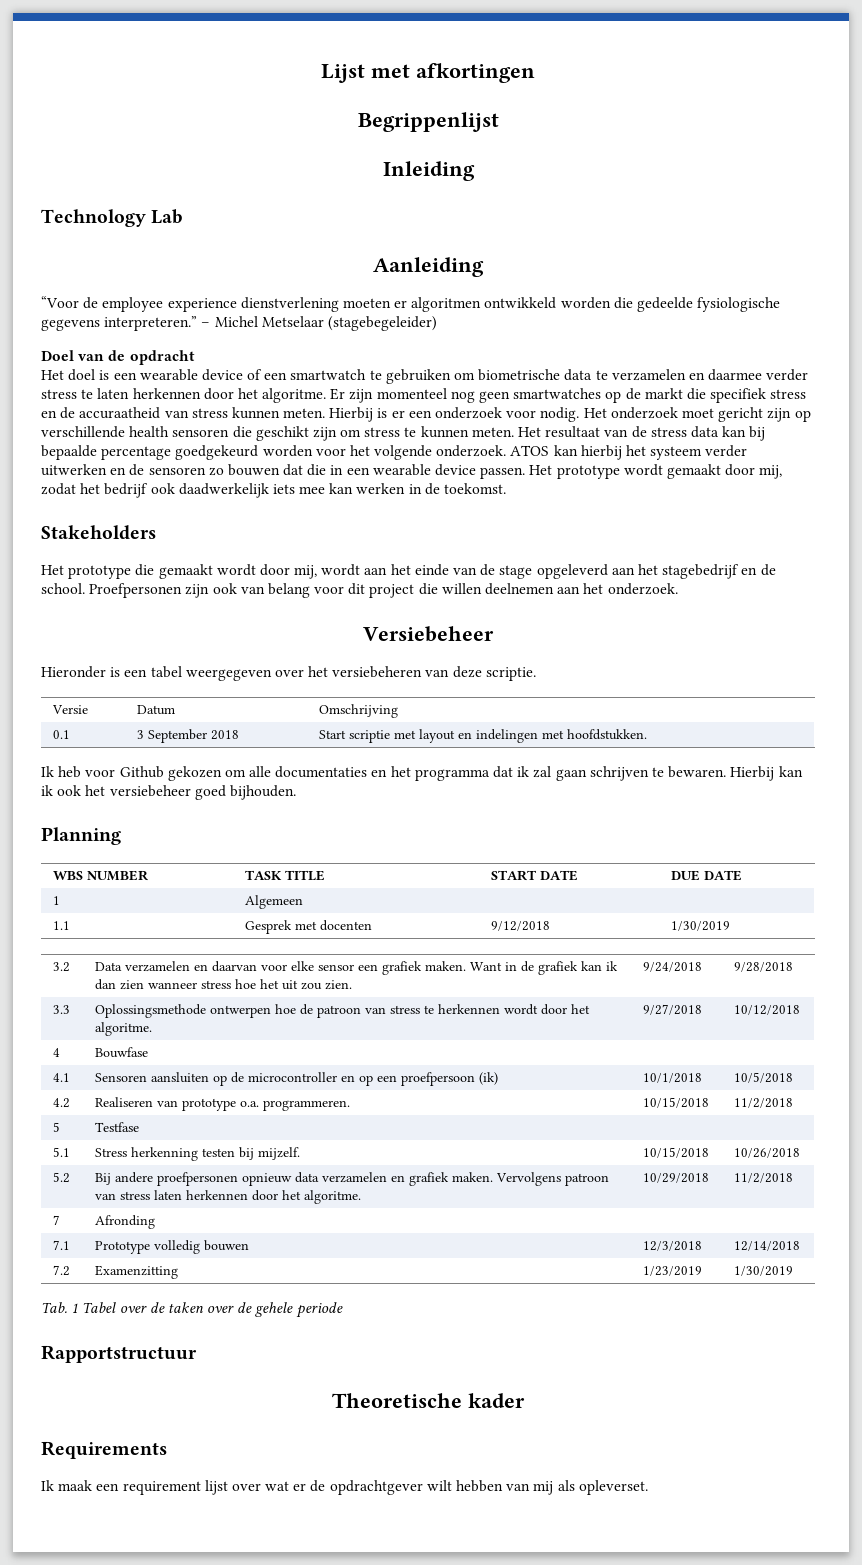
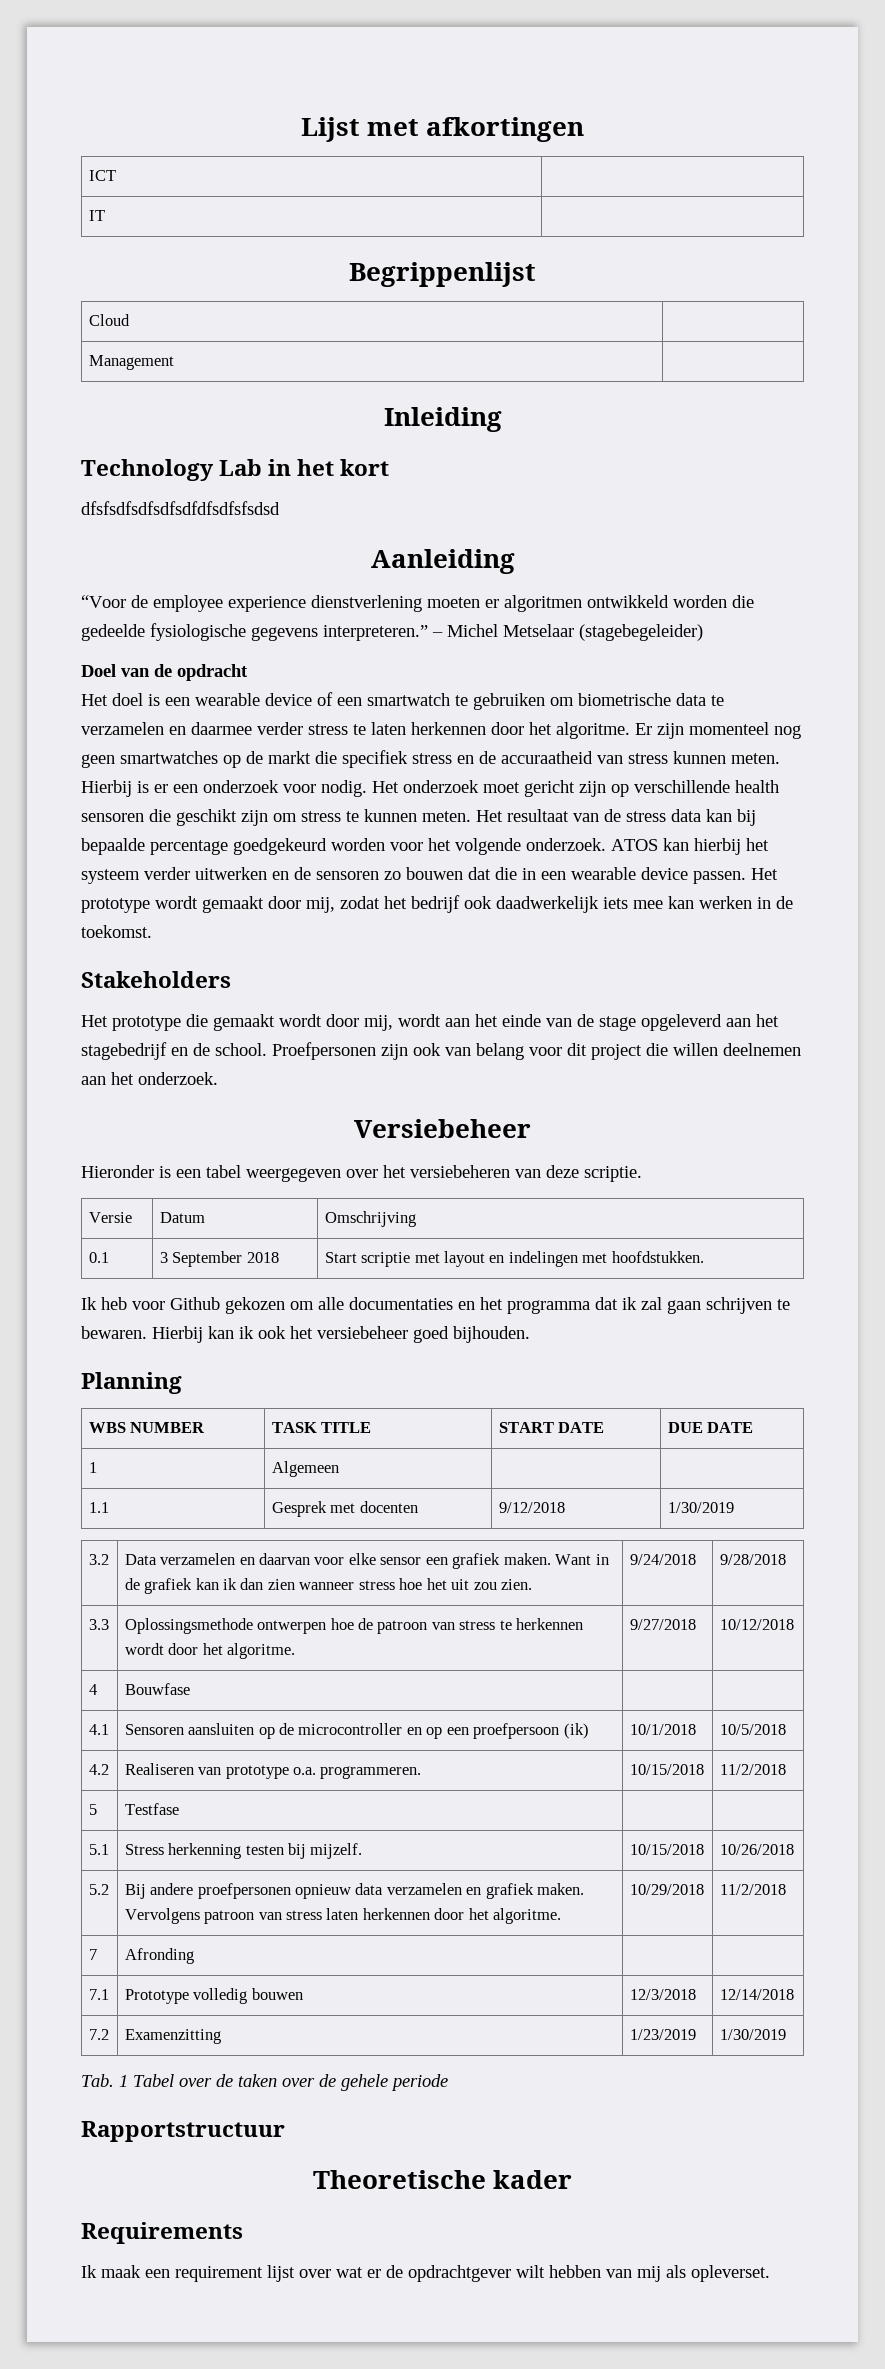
+ ICT |
+ IT |
+ Cloud |
+ Management |
- Technology Lab
+ Technology Lab in het kort
+ dfsfsdfsdfsdfsdfdfsdfsfsdsd

